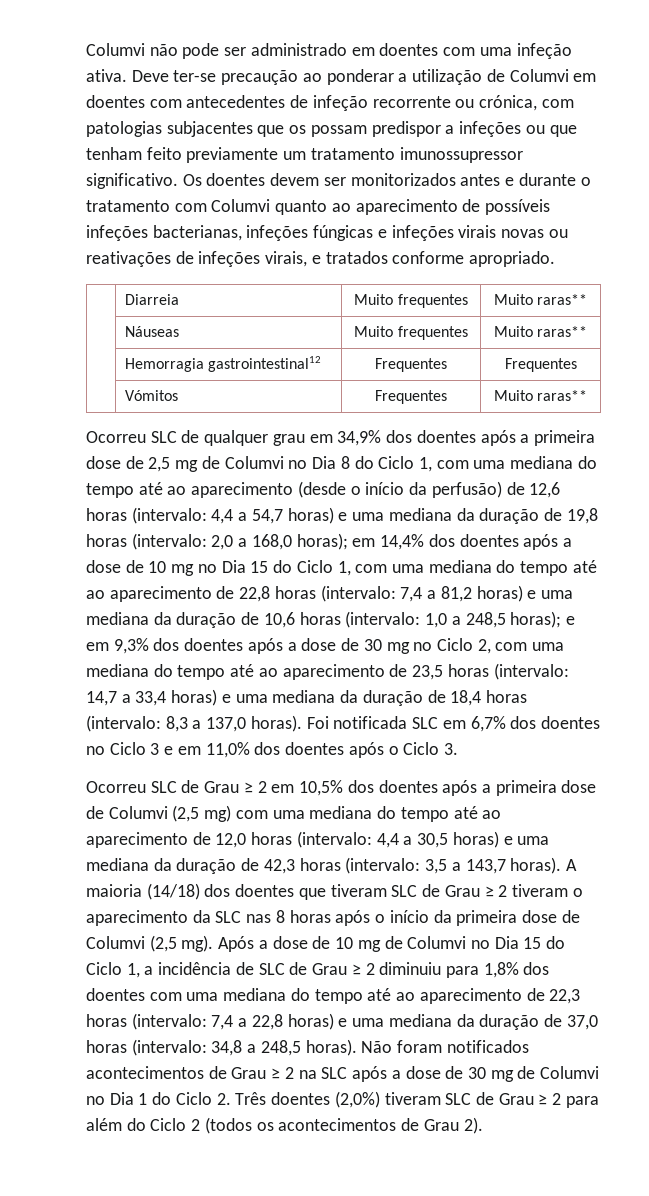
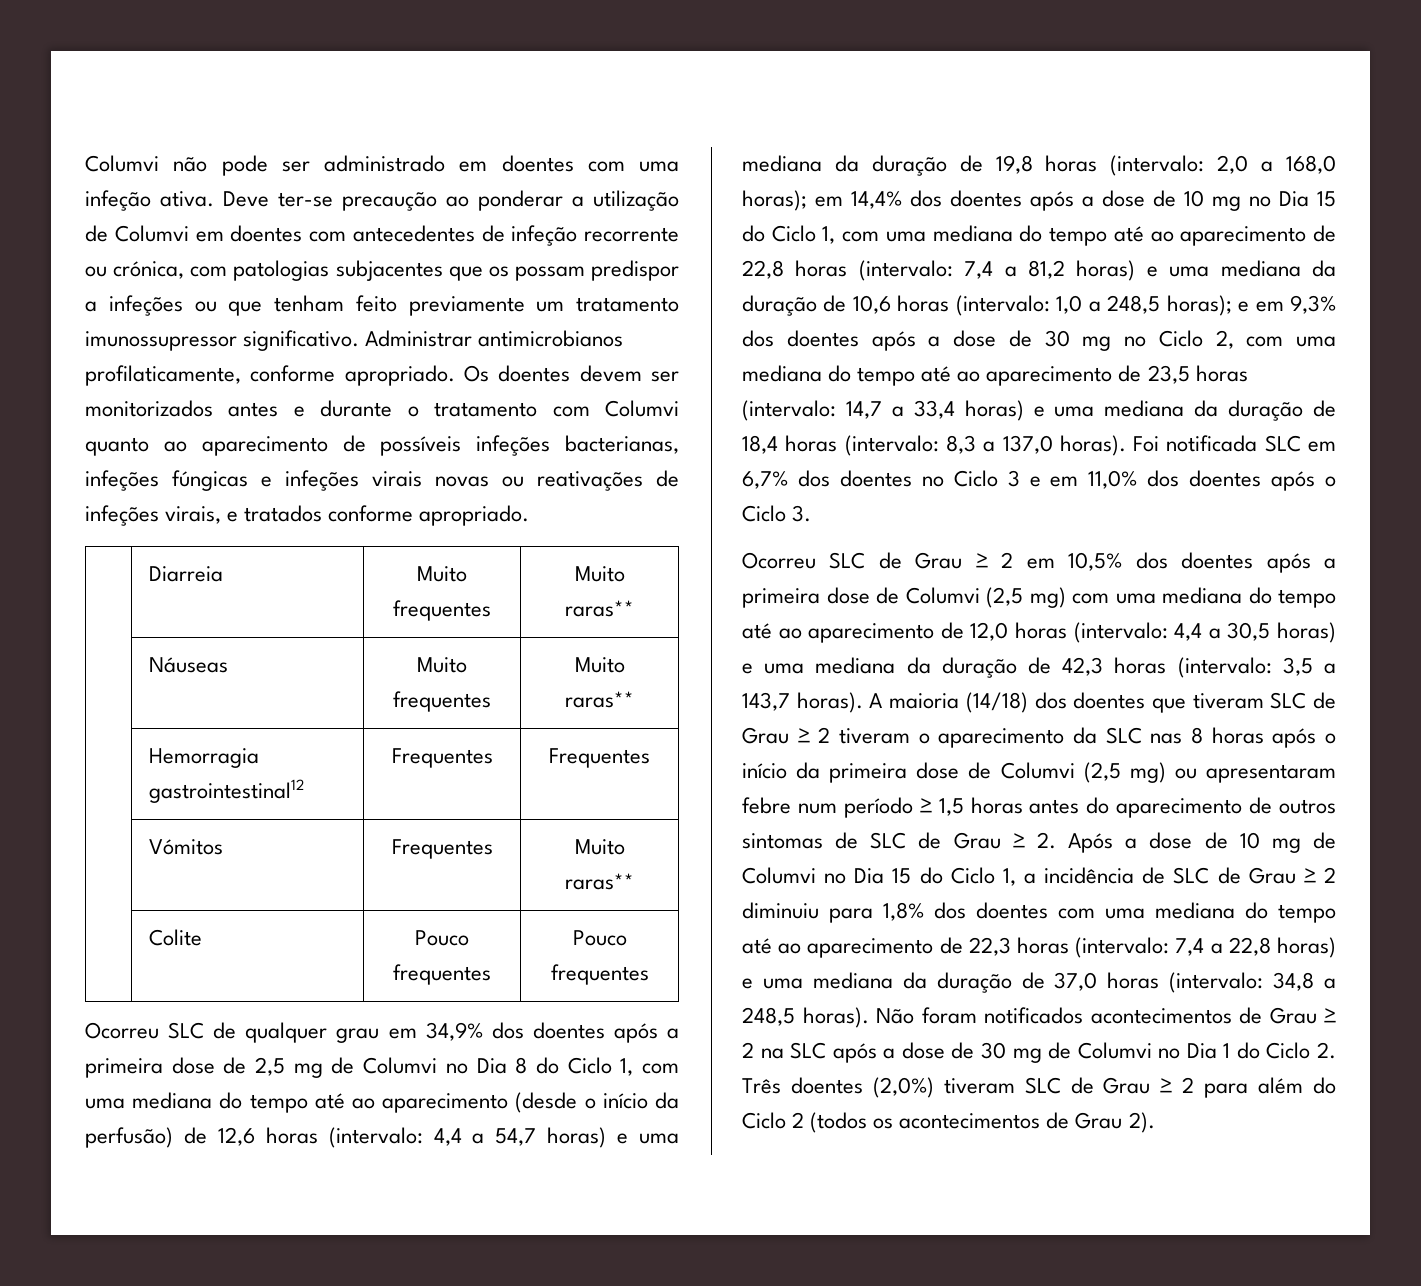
+ Administrar antimicrobianos profilaticamente, conforme apropriado.
+ | Colite | Pouco frequentes | Pouco frequentes
- A maioria (14/18) dos doentes que tiveram SLC de Grau ≥ 2 tiveram o aparecimento da SLC nas 8 horas após o início da primeira dose de Columvi (2,5 mg). Após a dose de 10 mg de Columvi no Dia 15 do Ciclo 1, a incidência de SLC de Grau ≥ 2 diminuiu para 1,8% dos doentes com uma mediana do tempo até ao aparecimento de 22,3 horas (intervalo:
+ A maioria (14/18) dos doentes que tiveram SLC de Grau ≥ 2 tiveram o aparecimento da SLC nas 8 horas após o início da primeira dose de Columvi (2,5 mg) ou apresentaram febre num período ≥ 1,5 horas antes do aparecimento de outros sintomas de SLC de Grau ≥ 2. Após a dose de 10 mg de Columvi no Dia 15 do Ciclo 1, a incidência de SLC de Grau ≥ 2 diminuiu para 1,8% dos doentes com uma mediana do tempo até ao aparecimento de 22,3 horas (intervalo:

